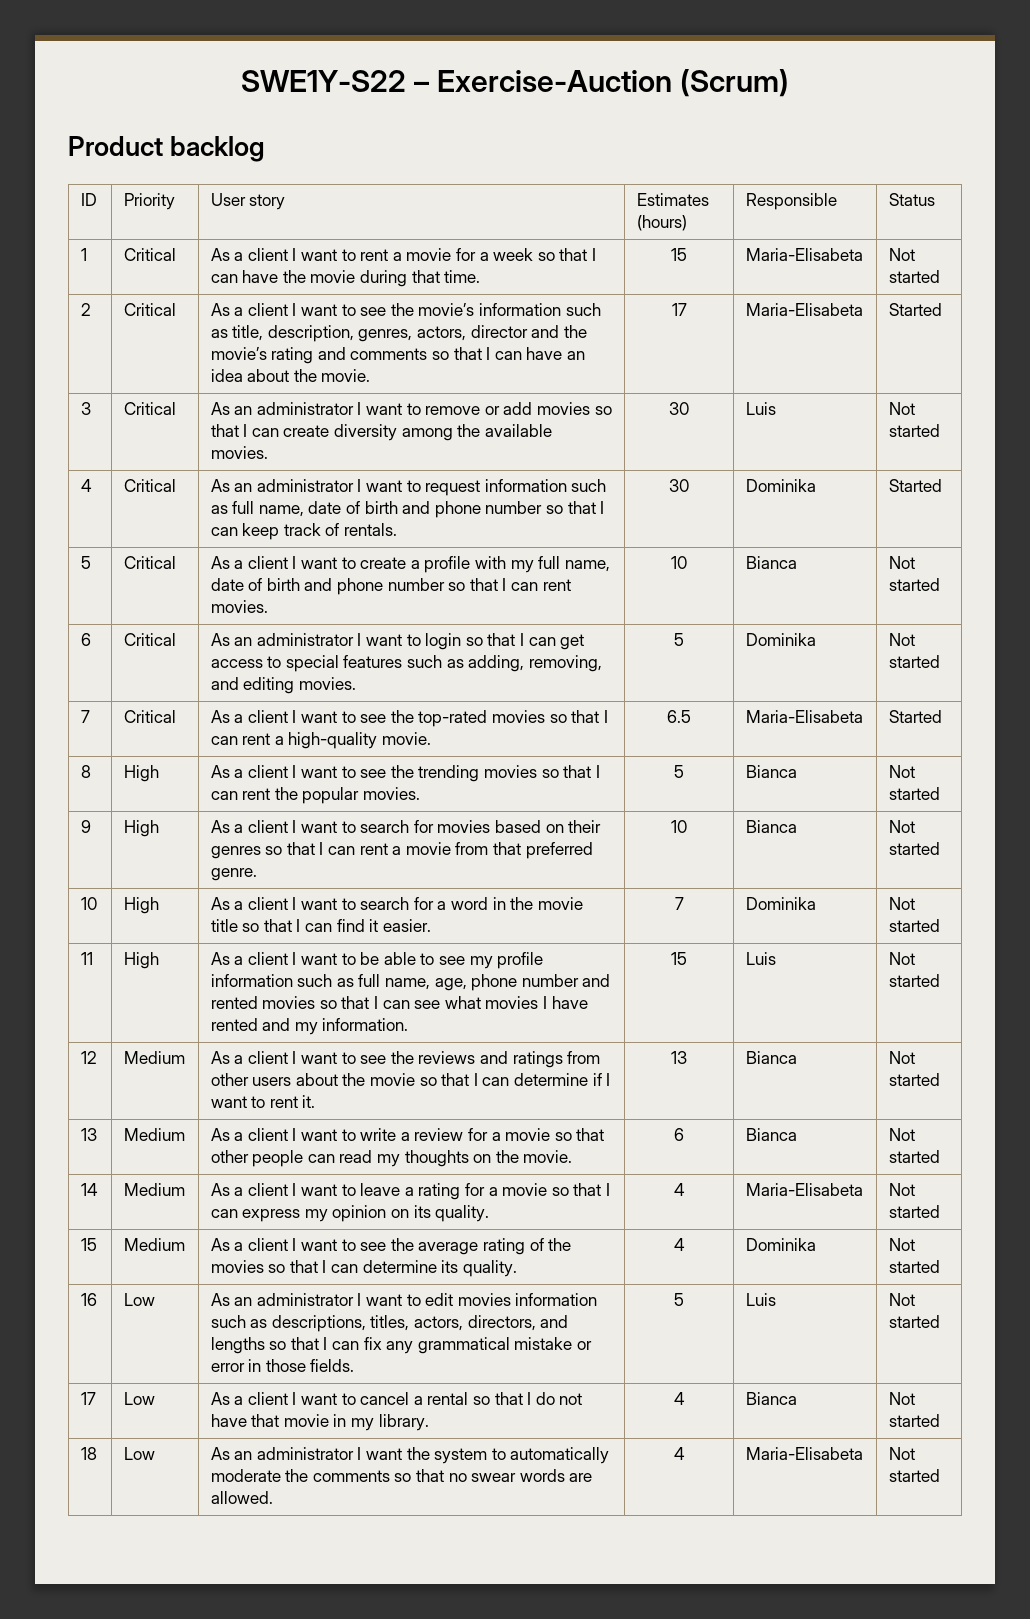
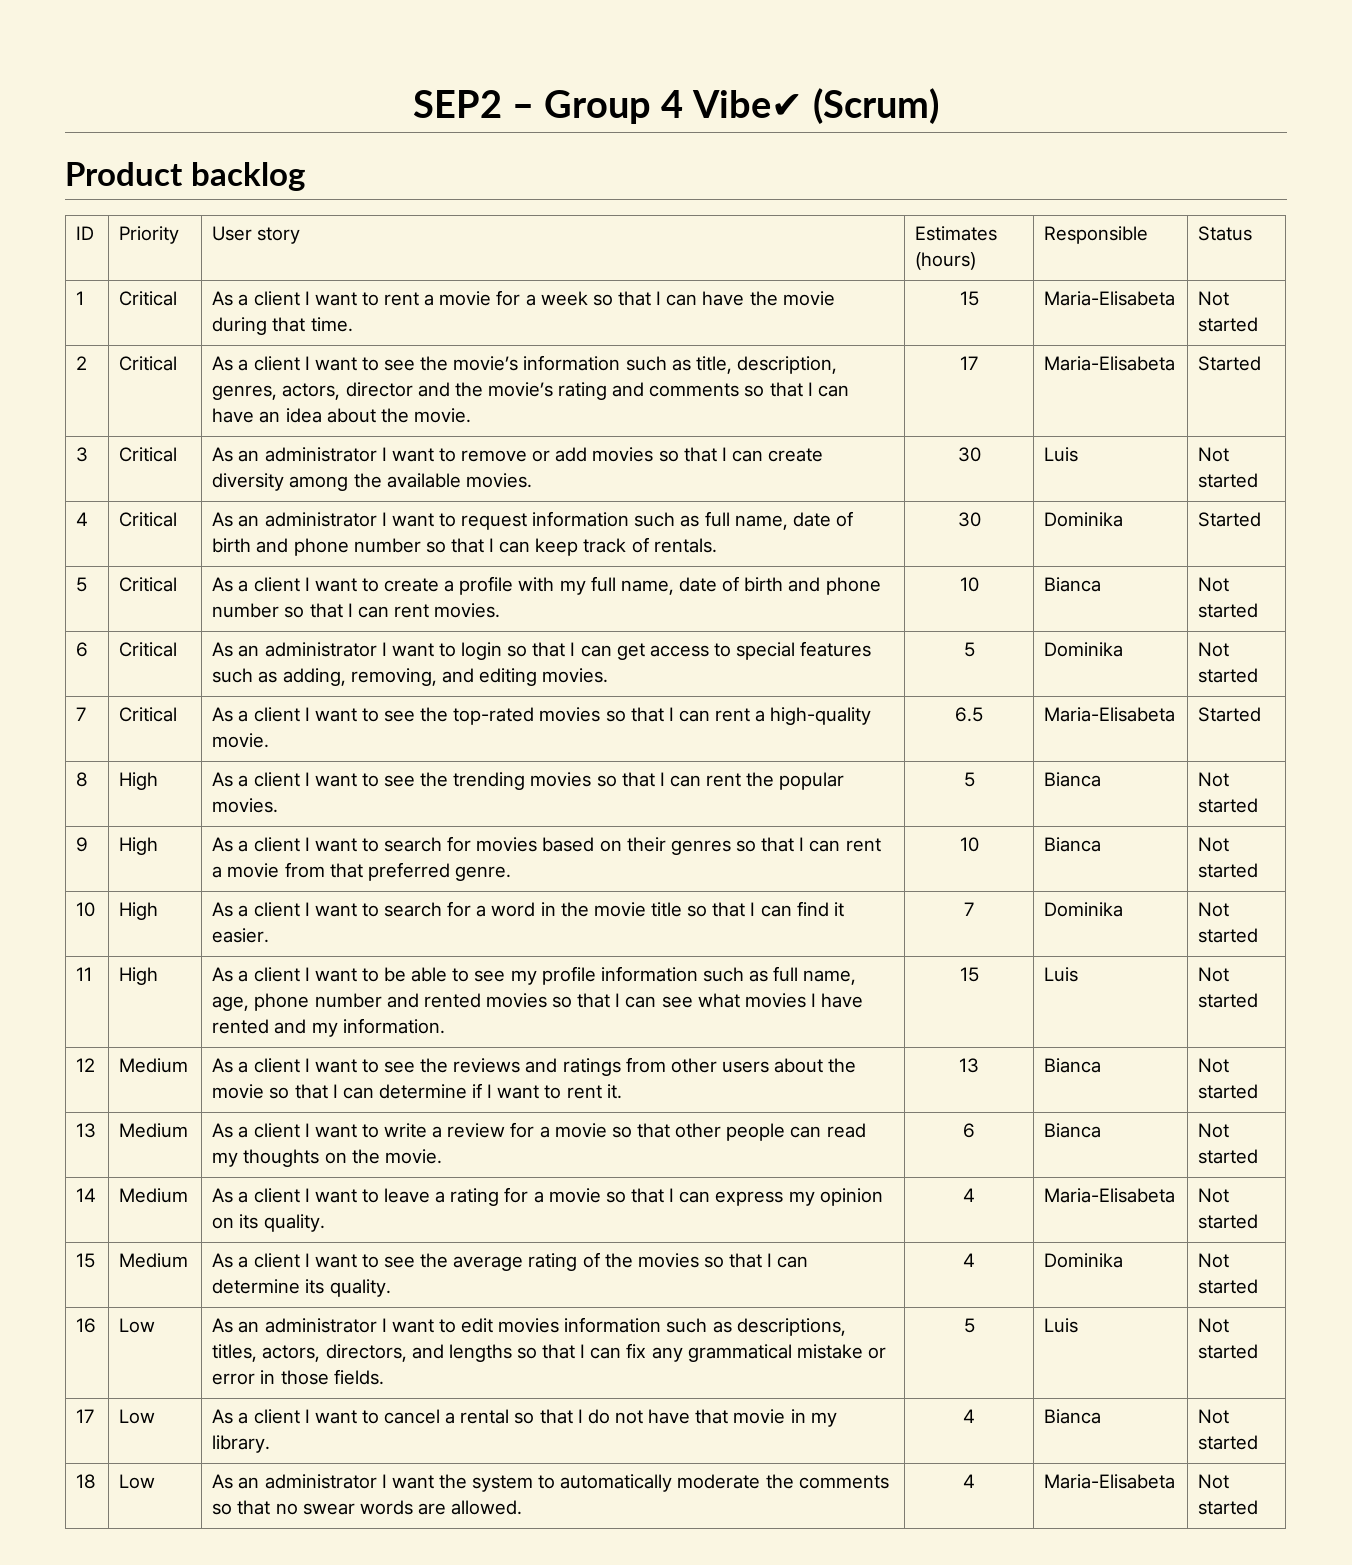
- SWE1Y-S22 – Exercise-Auction (Scrum)
+ SEP2 – Group 4 Vibe✔ (Scrum)

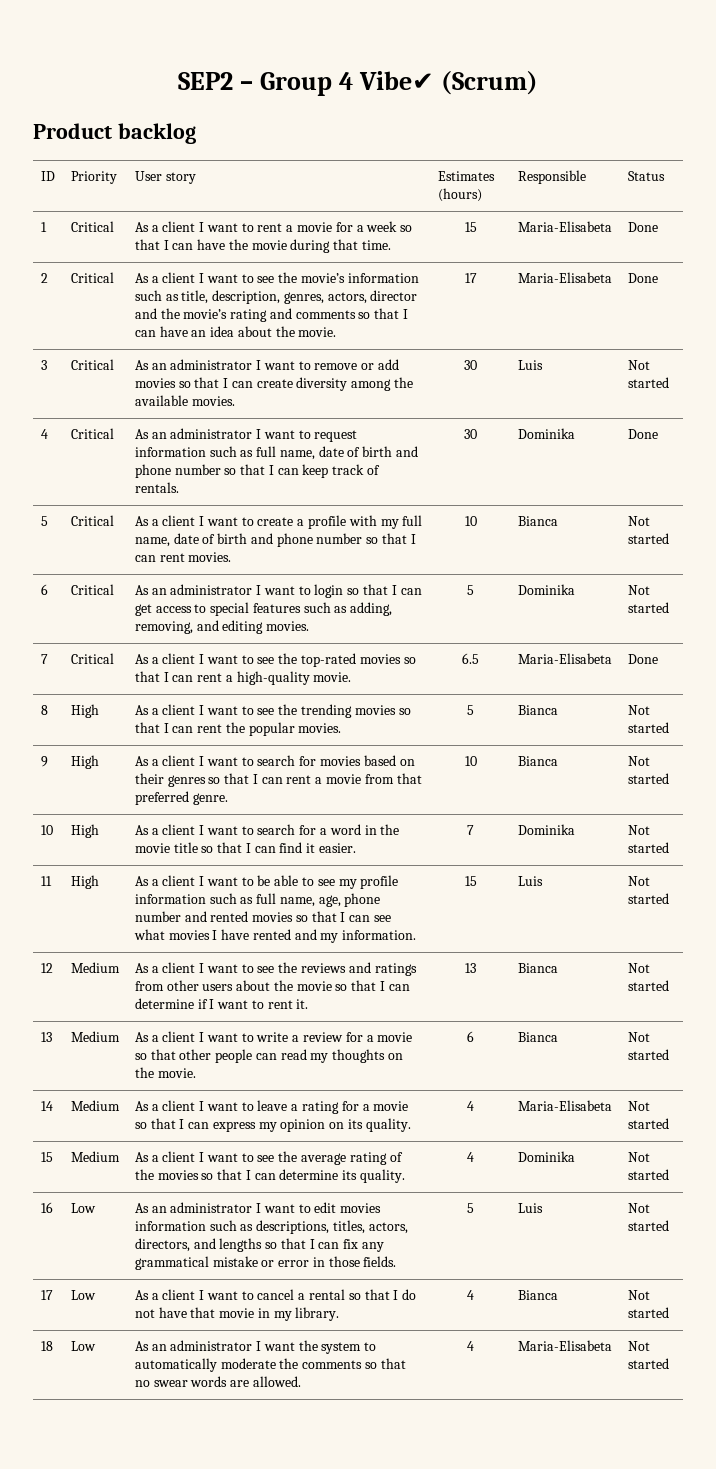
- 1 | Critical | As a client I want to rent a movie for a week so that I can have the movie during that time. | 15 | Maria-Elisabeta | Not started
+ 1 | Critical | As a client I want to rent a movie for a week so that I can have the movie during that time. | 15 | Maria-Elisabeta | Done
- 2 | Critical | As a client I want to see the movie’s information such as title, description, genres, actors, director and the movie’s rating and comments so that I can have an idea about the movie. | 17 | Maria-Elisabeta | Started
+ 2 | Critical | As a client I want to see the movie’s information such as title, description, genres, actors, director and the movie’s rating and comments so that I can have an idea about the movie. | 17 | Maria-Elisabeta | Done
- 4 | Critical | As an administrator I want to request information such as full name, date of birth and phone number so that I can keep track of rentals. | 30 | Dominika | Started
+ 4 | Critical | As an administrator I want to request information such as full name, date of birth and phone number so that I can keep track of rentals. | 30 | Dominika | Done
- 7 | Critical | As a client I want to see the top-rated movies so that I can rent a high-quality movie. | 6.5 | Maria-Elisabeta | Started
+ 7 | Critical | As a client I want to see the top-rated movies so that I can rent a high-quality movie. | 6.5 | Maria-Elisabeta | Done

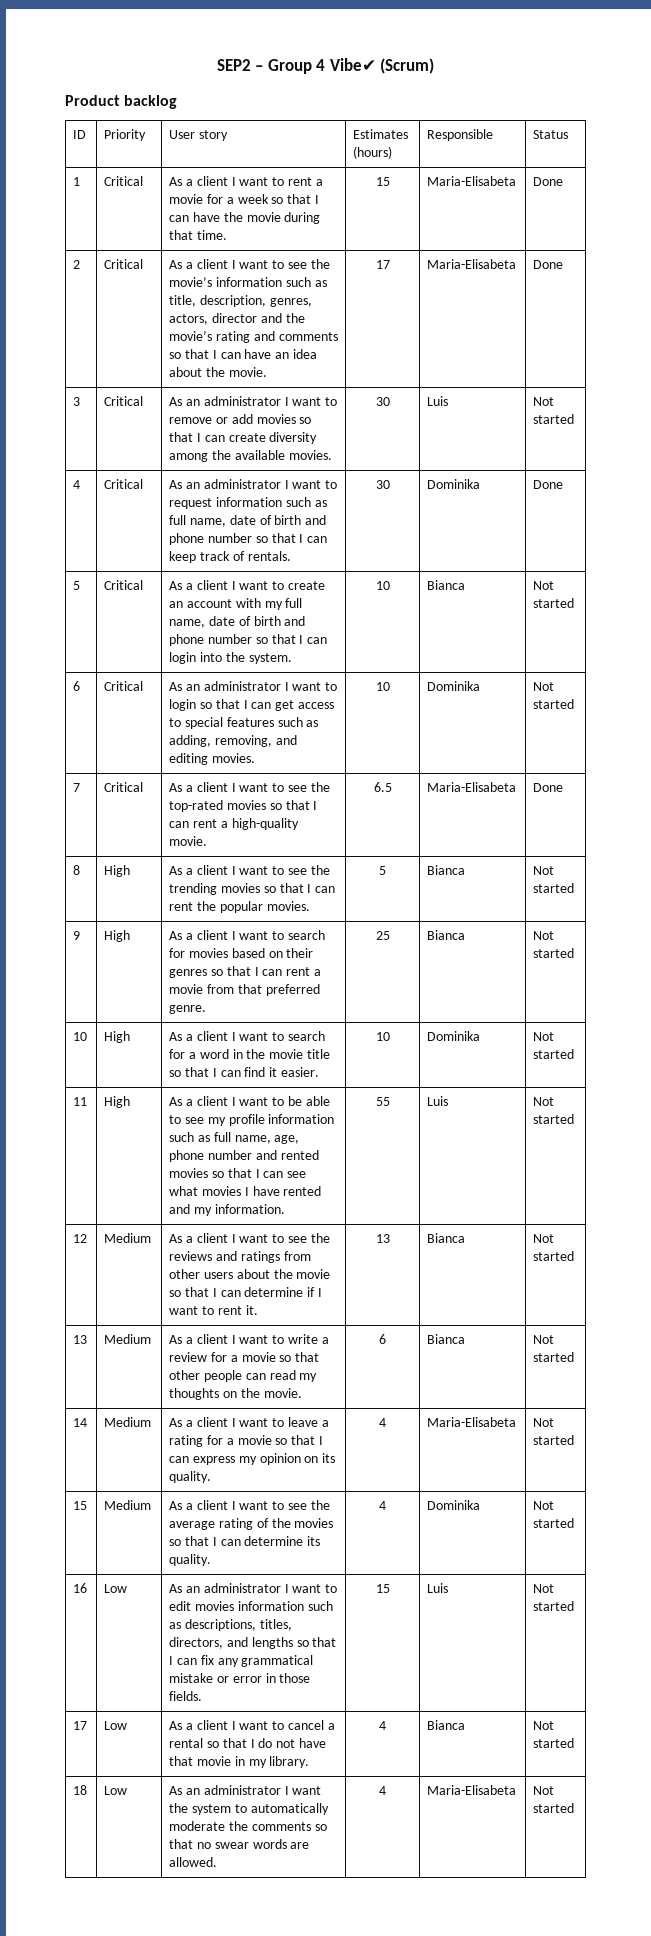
- 5 | Critical | As a client I want to create a profile with my full name, date of birth and phone number so that I can rent movies. | 10 | Bianca | Not started
+ 5 | Critical | As a client I want to create an account with my full name, date of birth and phone number so that I can login into the system. | 10 | Bianca | Not started
- 6 | Critical | As an administrator I want to login so that I can get access to special features such as adding, removing, and editing movies. | 5 | Dominika | Not started
+ 6 | Critical | As an administrator I want to login so that I can get access to special features such as adding, removing, and editing movies. | 10 | Dominika | Not started
- 9 | High | As a client I want to search for movies based on their genres so that I can rent a movie from that preferred genre. | 10 | Bianca | Not started
+ 9 | High | As a client I want to search for movies based on their genres so that I can rent a movie from that preferred genre. | 25 | Bianca | Not started
- 10 | High | As a client I want to search for a word in the movie title so that I can find it easier. | 7 | Dominika | Not started
+ 10 | High | As a client I want to search for a word in the movie title so that I can find it easier. | 10 | Dominika | Not started
- As a client I want to be able to see my profile information such as full name, age, phone number and rented movies so that I can see what movies I have rented and my information. | 15
+ As a client I want to be able to see my profile information such as full name, age, phone number and rented movies so that I can see what movies I have rented and my information. | 55
- 16 | Low | As an administrator I want to edit movies information such as descriptions, titles, actors, directors, and lengths so that I can fix any grammatical mistake or error in those fields. | 5 | Luis | Not started
+ 16 | Low | As an administrator I want to edit movies information such as descriptions, titles, directors, and lengths so that I can fix any grammatical mistake or error in those fields. | 15 | Luis | Not started

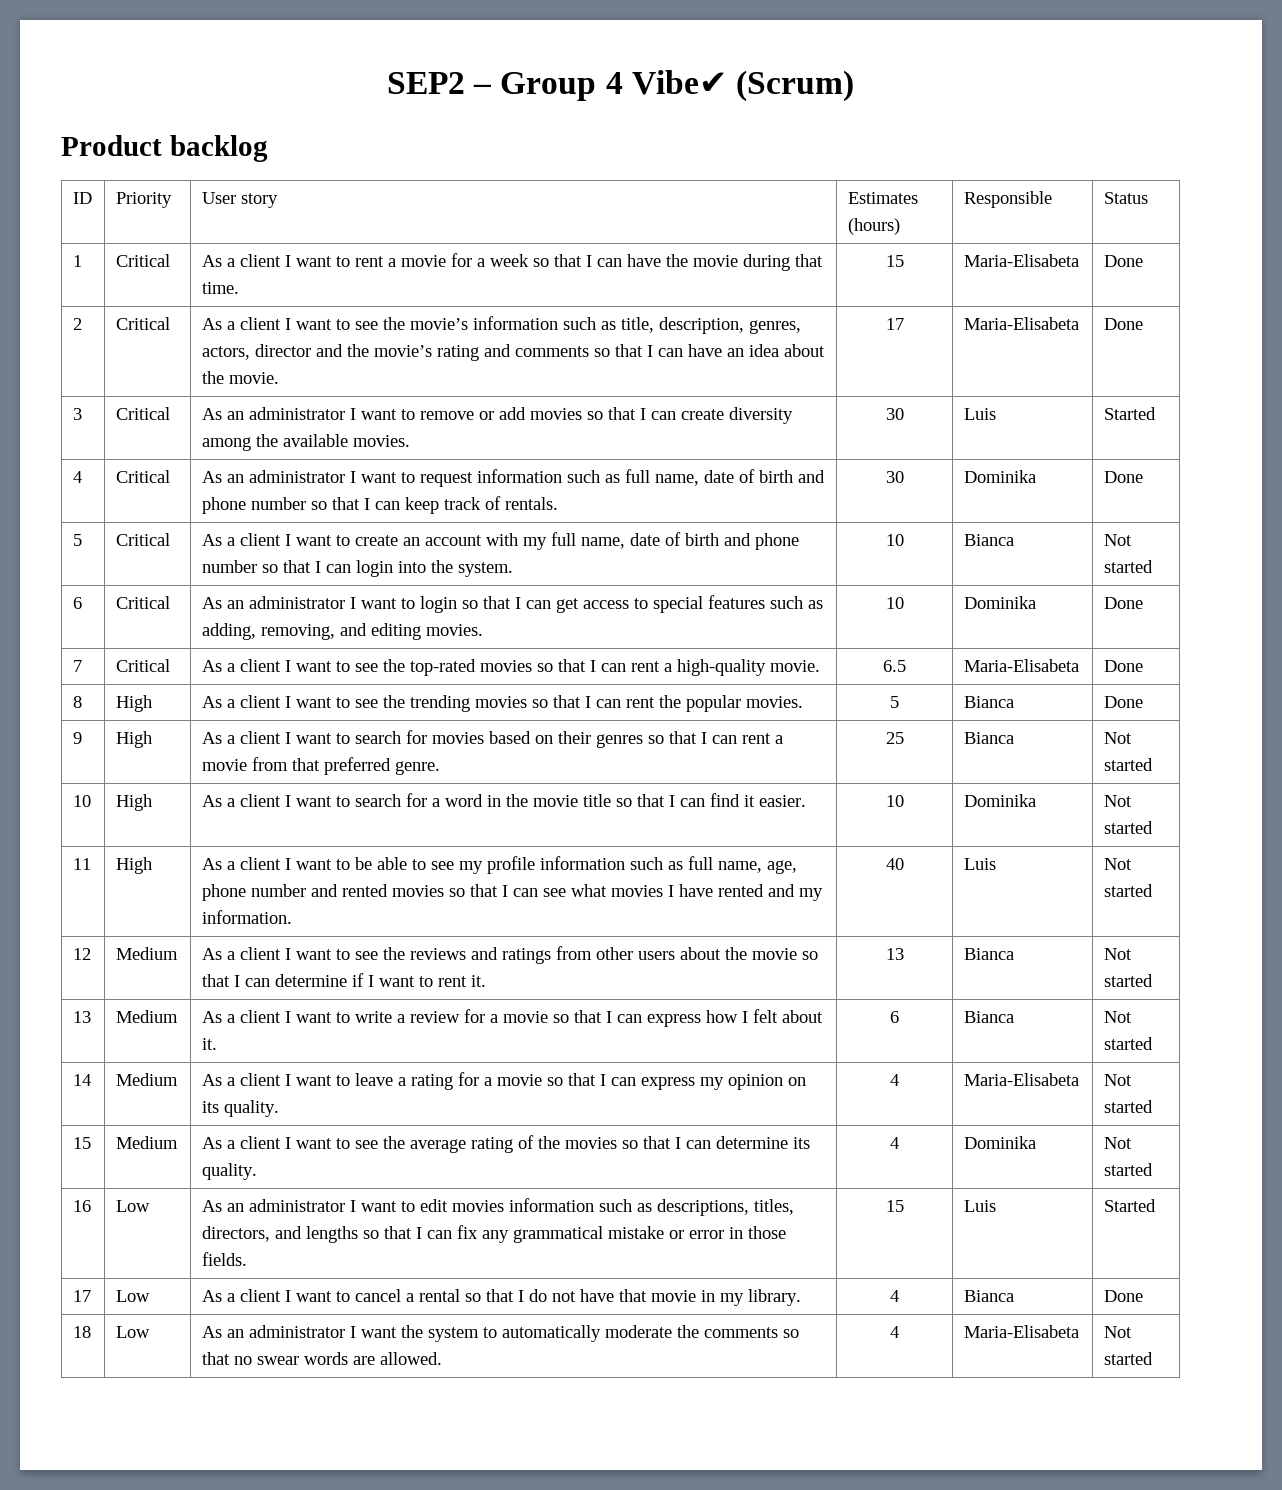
- 3 | Critical | As an administrator I want to remove or add movies so that I can create diversity among the available movies. | 30 | Luis | Not started
+ 3 | Critical | As an administrator I want to remove or add movies so that I can create diversity among the available movies. | 30 | Luis | Started
- 6 | Critical | As an administrator I want to login so that I can get access to special features such as adding, removing, and editing movies. | 10 | Dominika | Not started
+ 6 | Critical | As an administrator I want to login so that I can get access to special features such as adding, removing, and editing movies. | 10 | Dominika | Done
- 8 | High | As a client I want to see the trending movies so that I can rent the popular movies. | 5 | Bianca | Not started
+ 8 | High | As a client I want to see the trending movies so that I can rent the popular movies. | 5 | Bianca | Done
- 55
+ 40
- 13 | Medium | As a client I want to write a review for a movie so that other people can read my thoughts on the movie. | 6 | Bianca | Not started
+ 13 | Medium | As a client I want to write a review for a movie so that I can express how I felt about it. | 6 | Bianca | Not started
- 16 | Low | As an administrator I want to edit movies information such as descriptions, titles, directors, and lengths so that I can fix any grammatical mistake or error in those fields. | 15 | Luis | Not started
+ 16 | Low | As an administrator I want to edit movies information such as descriptions, titles, directors, and lengths so that I can fix any grammatical mistake or error in those fields. | 15 | Luis | Started
- 17 | Low | As a client I want to cancel a rental so that I do not have that movie in my library. | 4 | Bianca | Not started
+ 17 | Low | As a client I want to cancel a rental so that I do not have that movie in my library. | 4 | Bianca | Done

